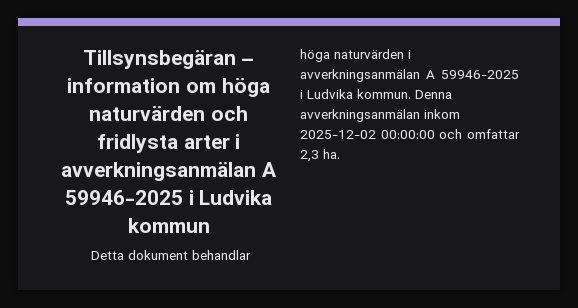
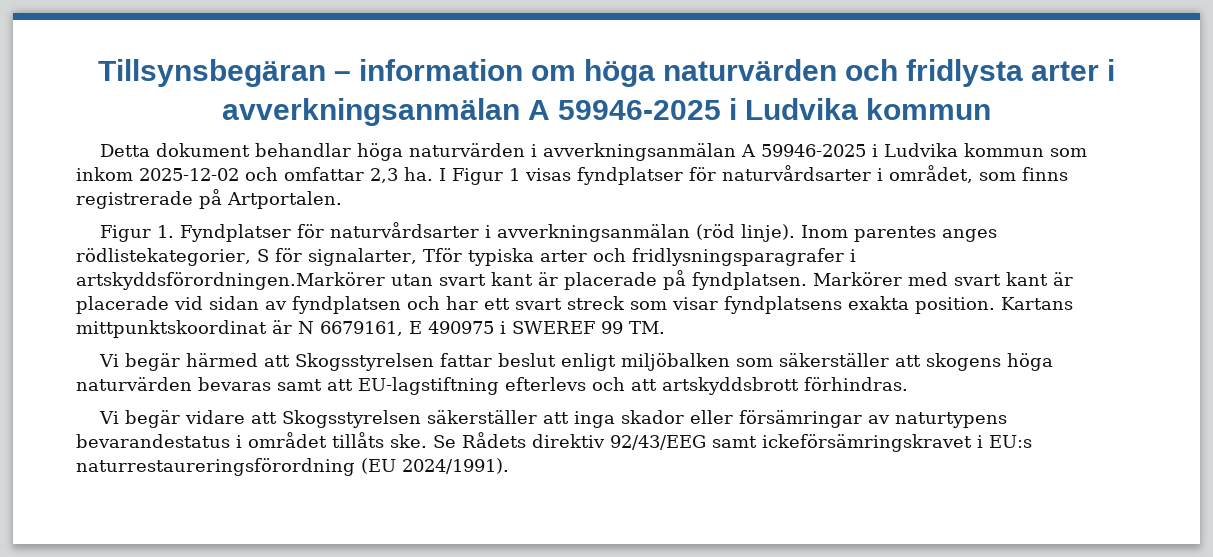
- Detta dokument behandlar höga naturvärden i avverkningsanmälan A 59946-2025 i Ludvika kommun. Denna avverkningsanmälan inkom 2025-12-02 00:00:00 och omfattar 2,3 ha.
+ Detta dokument behandlar höga naturvärden i avverkningsanmälan A 59946-2025 i Ludvika kommun som inkom 2025-12-02 och omfattar 2,3 ha.
+ I Figur 1 visas fyndplatser för naturvårdsarter i området, som finns registrerade på Artportalen.
+ Figur 1. Fyndplatser för naturvårdsarter i avverkningsanmälan (röd linje). Inom parentes anges rödlistekategorier, S för signalarter, Tför typiska arter och fridlysningsparagrafer i artskyddsförordningen.Markörer utan svart kant är placerade på fyndplatsen. Markörer med svart kant är placerade vid sidan av fyndplatsen och har ett svart streck som visar fyndplatsens exakta position. Kartans mittpunktskoordinat är N 6679161, E 490975 i SWEREF 99 TM.
+ Vi begär härmed att Skogsstyrelsen fattar beslut enligt miljöbalken som säkerställer att skogens höga naturvärden bevaras samt att EU-lagstiftning efterlevs och att artskyddsbrott förhindras.
+ Vi begär vidare att Skogsstyrelsen säkerställer att inga skador eller försämringar av naturtypens bevarandestatus i området tillåts ske. Se Rådets direktiv 92/43/EEG samt ickeförsämringskravet i EU:s naturrestaureringsförordning (EU 2024/1991).

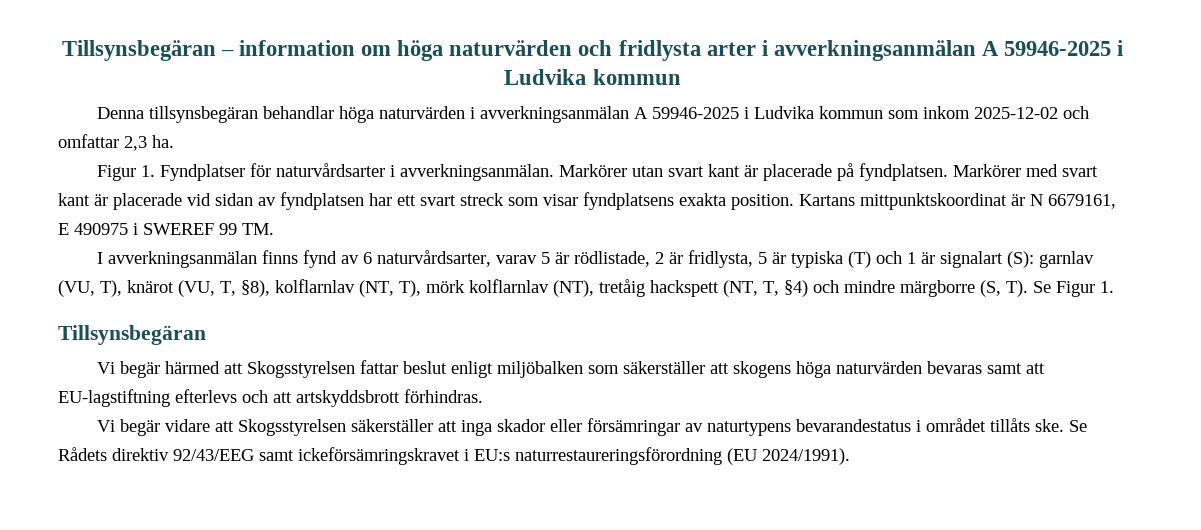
- Detta dokument behandlar höga naturvärden i avverkningsanmälan A 59946-2025 i Ludvika kommun som inkom 2025-12-02 och omfattar 2,3 ha. I Figur 1 visas fyndplatser för naturvårdsarter i området, som finns registrerade på Artportalen.
+ Denna tillsynsbegäran behandlar höga naturvärden i avverkningsanmälan A 59946-2025 i Ludvika kommun som inkom 2025-12-02 och omfattar 2,3 ha.
- Figur 1. Fyndplatser för naturvårdsarter i avverkningsanmälan (röd linje). Inom parentes anges rödlistekategorier, S för signalarter, Tför typiska arter och fridlysningsparagrafer i artskyddsförordningen.Markörer utan svart kant är placerade på fyndplatsen.
+ Figur 1. Fyndplatser för naturvårdsarter i avverkningsanmälan. Markörer utan svart kant är placerade på fyndplatsen.
- Markörer med svart kant är placerade vid sidan av fyndplatsen och har ett svart streck som visar fyndplatsens exakta position.
+ Markörer med svart kant är placerade vid sidan av fyndplatsen har ett svart streck som visar fyndplatsens exakta position.
+ I avverkningsanmälan finns fynd av 6 naturvårdsarter, varav 5 är rödlistade, 2 är fridlysta, 5 är typiska (T) och 1 är signalart (S): garnlav (VU, T), knärot (VU, T, §8), kolflarnlav (NT, T), mörk kolflarnlav (NT), tretåig hackspett (NT, T, §4) och mindre märgborre (S, T). Se Figur 1.
+ Tillsynsbegäran

